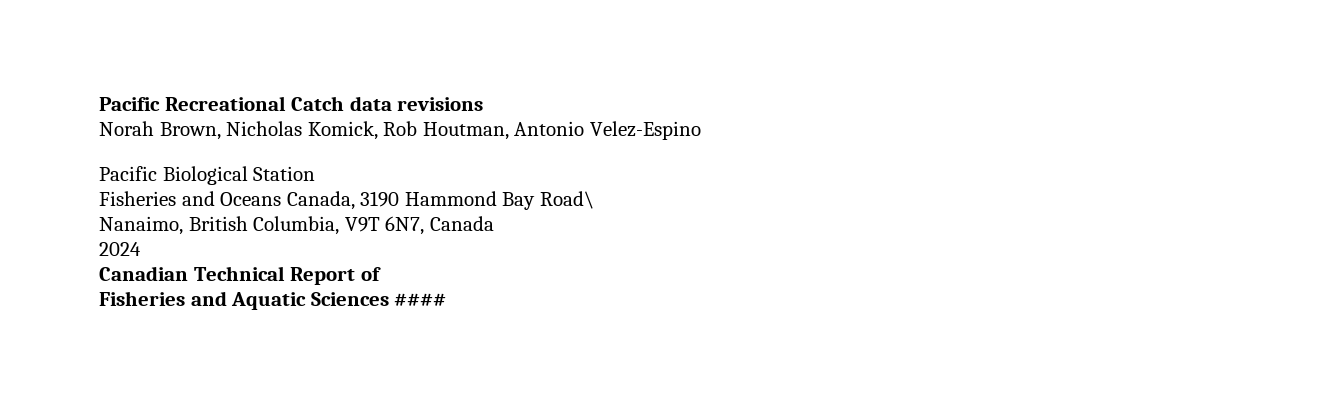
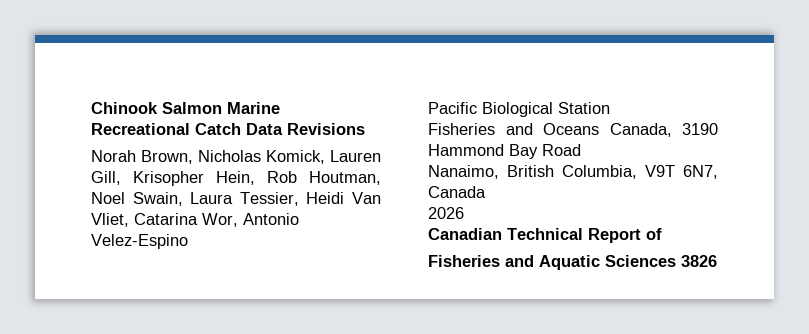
- Pacific Recreational Catch data revisions
- Norah Brown, Nicholas Komick, Rob Houtman, Antonio Velez-Espino
+ Chinook Salmon Marine Recreational Catch Data Revisions
+ Norah Brown, Nicholas Komick, Lauren Gill, Krisopher Hein, Rob Houtman, Noel Swain, Laura Tessier, Heidi Van Vliet, Catarina Wor, Antonio Velez-Espino
- Fisheries and Oceans Canada, 3190 Hammond Bay Road\
+ Fisheries and Oceans Canada, 3190 Hammond Bay Road
- 2024
+ 2026
- Fisheries and Aquatic Sciences ####
+ Fisheries and Aquatic Sciences 3826

